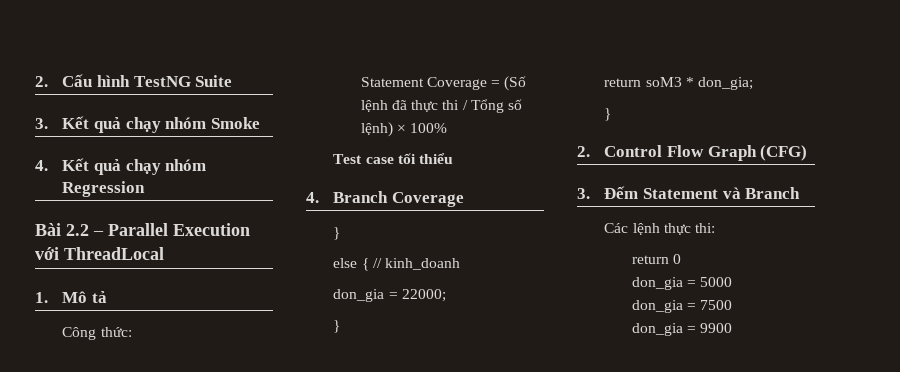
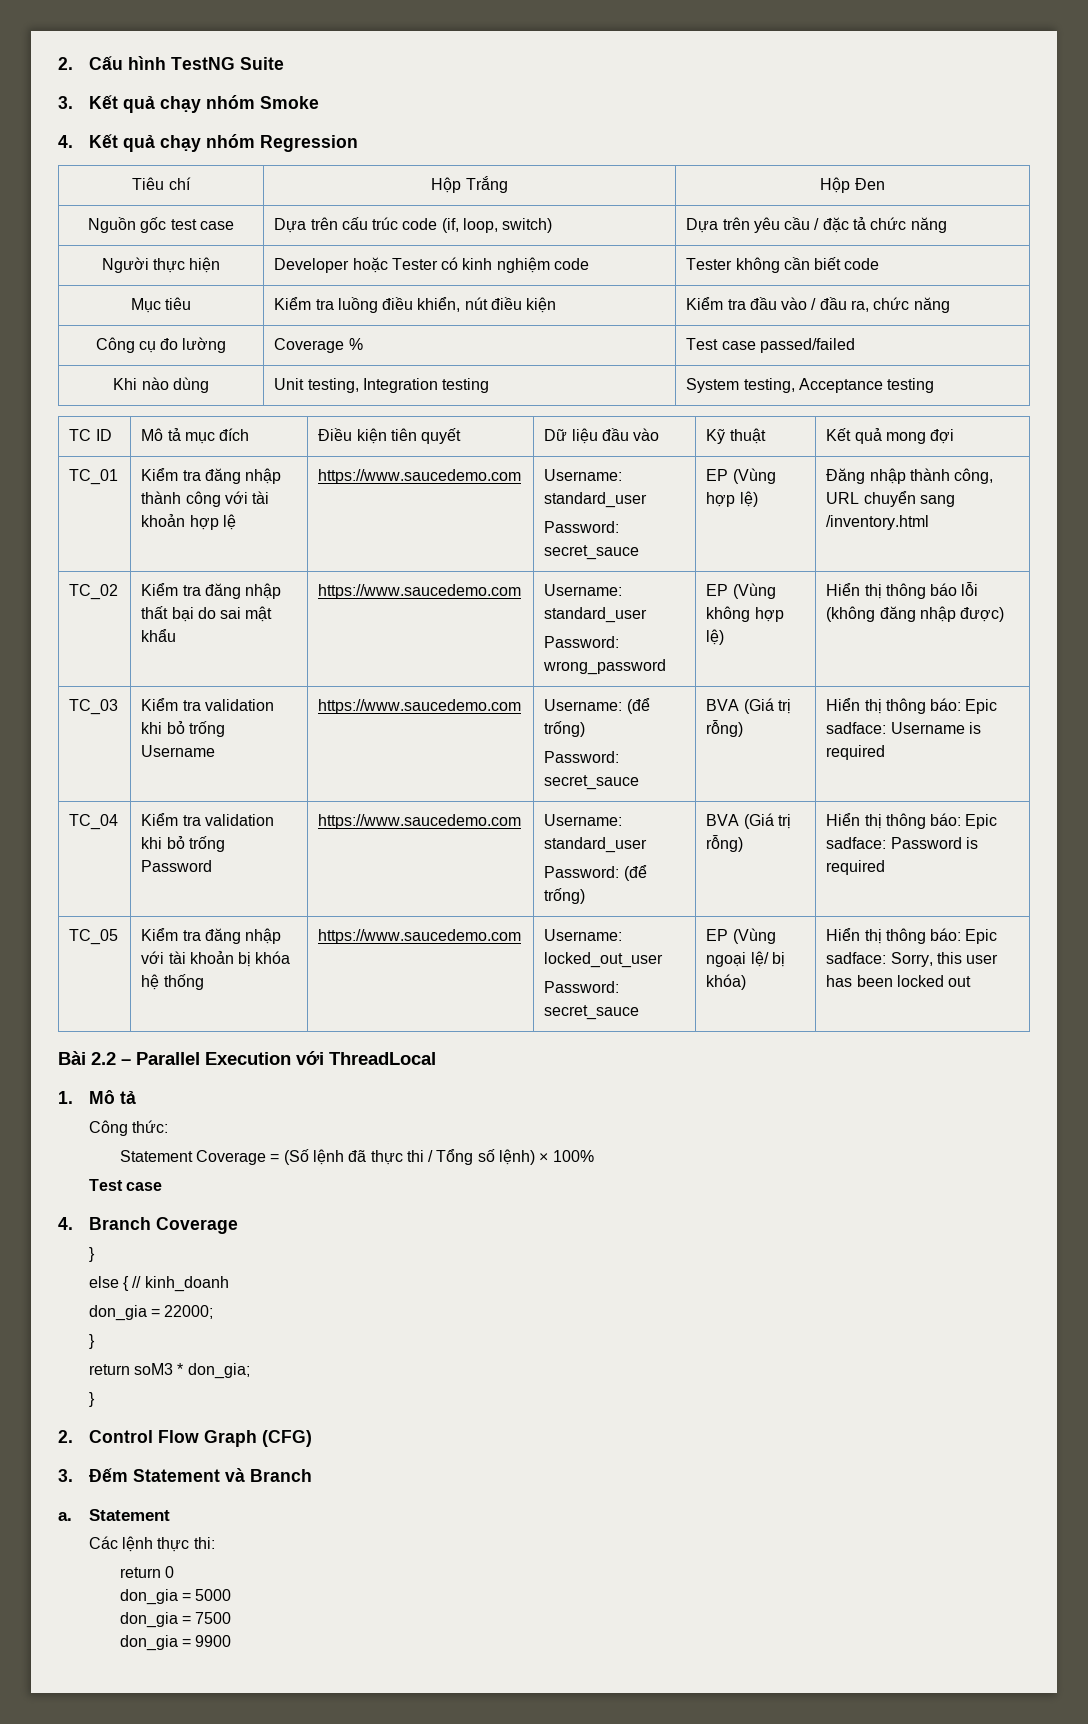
+ Tiêu chí | Hộp Trắng | Hộp Đen
+ Nguồn gốc test case | Dựa trên cấu trúc code (if, loop, switch) | Dựa trên yêu cầu / đặc tả chức năng
+ Người thực hiện | Developer hoặc Tester có kinh nghiệm code | Tester không cần biết code
+ Mục tiêu | Kiểm tra luồng điều khiển, nút điều kiện | Kiểm tra đầu vào / đầu ra, chức năng
+ Công cụ đo lường | Coverage % | Test case passed/failed
+ Khi nào dùng | Unit testing, Integration testing | System testing, Acceptance testing
+ TC ID | Mô tả mục đích | Điều kiện tiên quyết | Dữ liệu đầu vào | Kỹ thuật | Kết quả mong đợi
+ TC_01 | Kiểm tra đăng nhập thành công với tài khoản hợp lệ | https://www.saucedemo.com | Username: standard_user
+ Password: secret_sauce | EP (Vùng hợp lệ) | Đăng nhập thành công, URL chuyển sang /inventory.html
+ TC_02 | Kiểm tra đăng nhập thất bại do sai mật khẩu | https://www.saucedemo.com | Username: standard_user
+ Password: wrong_password | EP (Vùng không hợp lệ) | Hiển thị thông báo lỗi (không đăng nhập được)
+ TC_03 | Kiểm tra validation khi bỏ trống Username | https://www.saucedemo.com | Username: (để trống)
+ Password: secret_sauce | BVA (Giá trị rỗng) | Hiển thị thông báo: Epic sadface: Username is required
+ TC_04 | Kiểm tra validation khi bỏ trống Password | https://www.saucedemo.com | Username: standard_user
+ Password: (để trống) | BVA (Giá trị rỗng) | Hiển thị thông báo: Epic sadface: Password is required
+ TC_05 | Kiểm tra đăng nhập với tài khoản bị khóa hệ thống | https://www.saucedemo.com | Username: locked_out_user
+ Password: secret_sauce | EP (Vùng ngoại lệ/ bị khóa) | Hiển thị thông báo: Epic sadface: Sorry, this user has been locked out
  Statement Coverage = (Số lệnh đã thực thi / Tổng số lệnh) × 100%
- Test case tối thiểu
+ Test case
+ a. Statement

